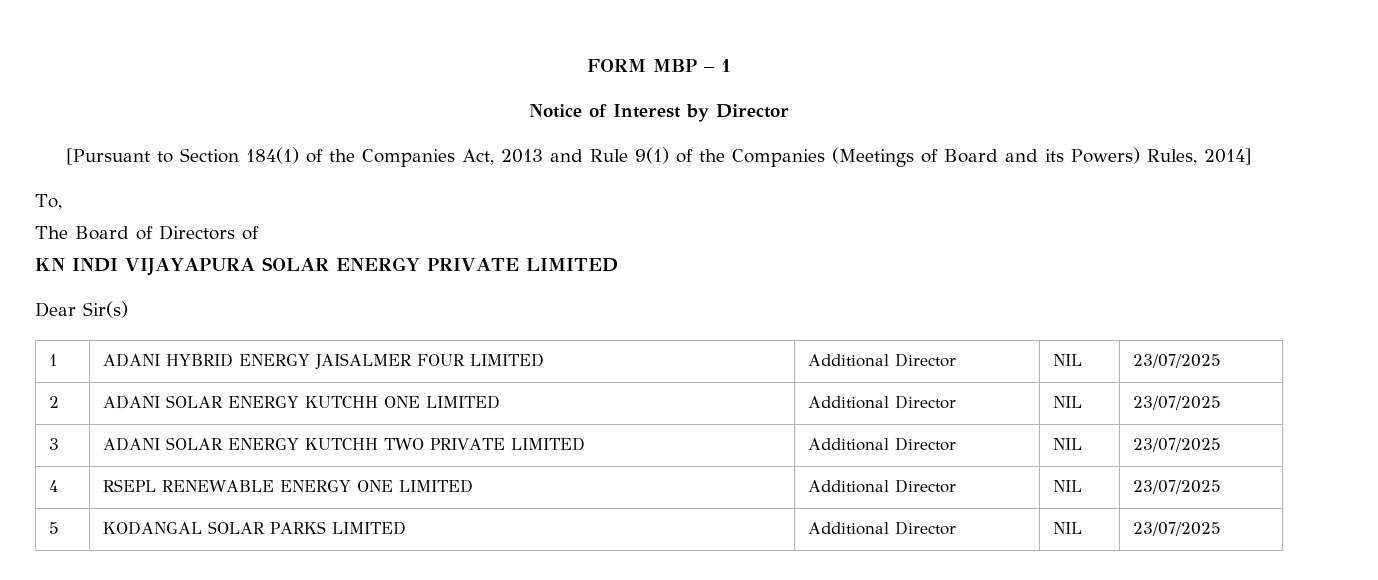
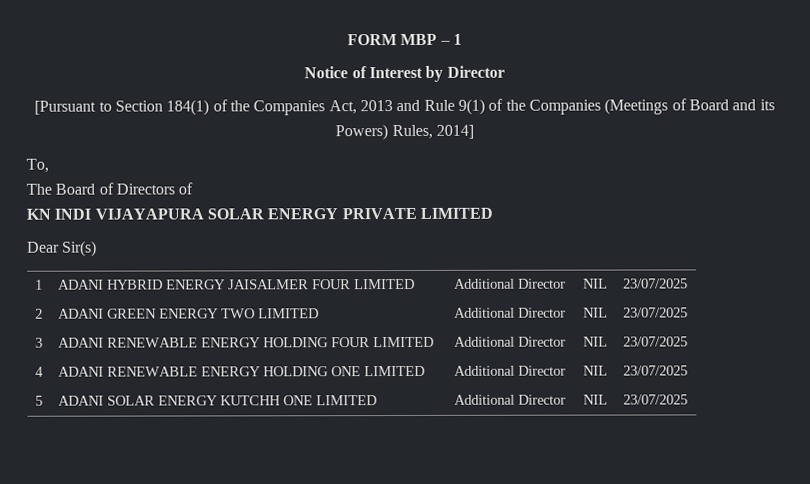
- 2 | ADANI SOLAR ENERGY KUTCHH ONE LIMITED | Additional Director | NIL | 23/07/2025
+ 2 | ADANI GREEN ENERGY TWO LIMITED | Additional Director | NIL | 23/07/2025
+ 3 | ADANI RENEWABLE ENERGY HOLDING FOUR LIMITED | Additional Director | NIL | 23/07/2025
+ 4 | ADANI RENEWABLE ENERGY HOLDING ONE LIMITED | Additional Director | NIL | 23/07/2025
+ 5 | ADANI SOLAR ENERGY KUTCHH ONE LIMITED | Additional Director | NIL | 23/07/2025
- 3 | ADANI SOLAR ENERGY KUTCHH TWO PRIVATE LIMITED | Additional Director | NIL | 23/07/2025
- 4 | RSEPL RENEWABLE ENERGY ONE LIMITED | Additional Director | NIL | 23/07/2025
- 5 | KODANGAL SOLAR PARKS LIMITED | Additional Director | NIL | 23/07/2025

